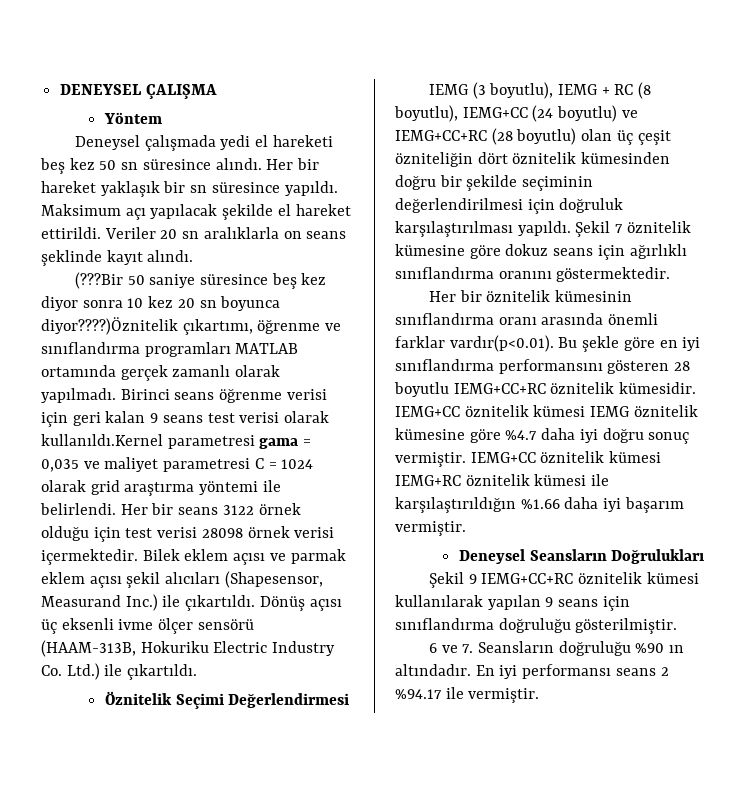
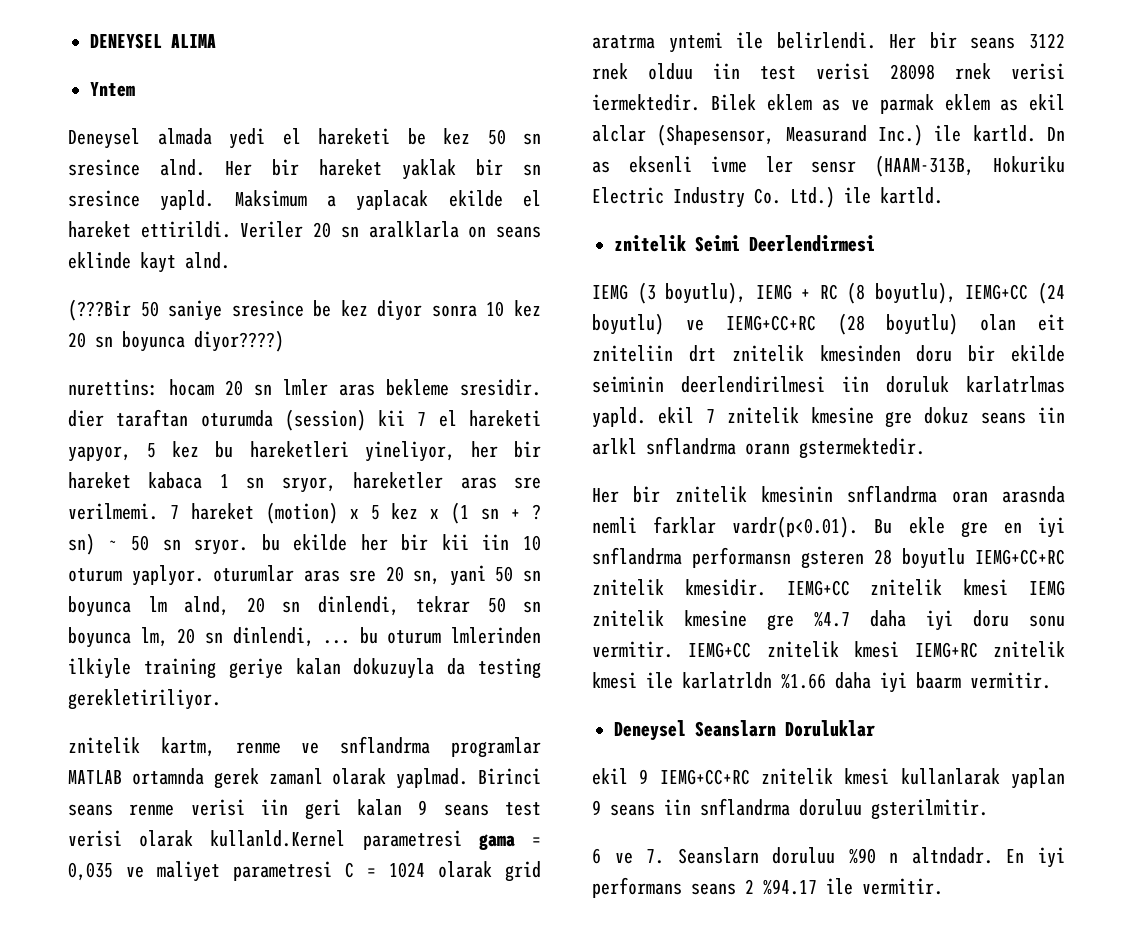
- DENEYSEL ÇALIŞMA
- Yöntem
- Deneysel çalışmada yedi el hareketi beş kez 50 sn süresince alındı.
+ DENEYSEL ALIMA
+ Yntem
+ Deneysel almada yedi el hareketi be kez 50 sn sresince alnd.
- Her bir hareket yaklaşık bir sn süresince yapıldı. Maksimum açı yapılacak şekilde el hareket ettirildi.
+ Her bir hareket yaklak bir sn sresince yapld. Maksimum a yaplacak ekilde el hareket ettirildi.
- Veriler 20 sn aralıklarla on seans şeklinde kayıt alındı.
+ Veriler 20 sn aralklarla on seans eklinde kayt alnd.
- (???Bir 50 saniye süresince beş kez diyor sonra 10 kez 20 sn boyunca diyor????)Öznitelik çıkartımı, öğrenme ve sınıflandırma programları MATLAB ortamında gerçek zamanlı olarak yapılmadı. Birinci seans öğrenme verisi için geri kalan 9 seans test verisi olarak kullanıldı.Kernel parametresi gama = 0,035 ve maliyet parametresi C = 1024 olarak grid araştırma yöntemi ile belirlendi.
+ (???Bir 50 saniye sresince be kez diyor sonra 10 kez 20 sn boyunca diyor????)
+ nurettins: hocam 20 sn lmler aras bekleme sresidir. dier taraftan oturumda (session) kii 7 el hareketi yapyor, 5 kez bu hareketleri yineliyor, her bir hareket kabaca 1 sn sryor, hareketler aras sre verilmemi. 7 hareket (motion) x 5 kez x (1 sn + ? sn) ~ 50 sn sryor. bu ekilde her bir kii iin 10 oturum yaplyor. oturumlar aras sre 20 sn, yani 50 sn boyunca lm alnd, 20 sn dinlendi, tekrar 50 sn boyunca lm, 20 sn dinlendi, ... bu oturum lmlerinden ilkiyle training geriye kalan dokuzuyla da testing gerekletiriliyor.
+ znitelik kartm, renme ve snflandrma programlar MATLAB ortamnda gerek zamanl olarak yaplmad. Birinci seans renme verisi iin geri kalan 9 seans test verisi olarak kullanld.Kernel parametresi gama = 0,035 ve maliyet parametresi C = 1024 olarak grid aratrma yntemi ile belirlendi.
- Her bir seans 3122 örnek olduğu için test verisi 28098 örnek verisi içermektedir.
+ Her bir seans 3122 rnek olduu iin test verisi 28098 rnek verisi iermektedir.
- Bilek eklem açısı ve parmak eklem açısı şekil alıcıları (Shapesensor, Measurand Inc.) ile çıkartıldı. Dönüş açısı üç eksenli ivme ölçer sensörü (HAAM-313B, Hokuriku Electric Industry Co. Ltd.) ile çıkartıldı.
- Öznitelik Seçimi Değerlendirmesi
+ Bilek eklem as ve parmak eklem as ekil alclar (Shapesensor, Measurand Inc.) ile kartld. Dn as eksenli ivme ler sensr (HAAM-313B, Hokuriku Electric Industry Co. Ltd.) ile kartld.
+ znitelik Seimi Deerlendirmesi
- IEMG (3 boyutlu), IEMG + RC (8 boyutlu), IEMG+CC (24 boyutlu) ve IEMG+CC+RC (28 boyutlu) olan üç çeşit özniteliğin dört öznitelik kümesinden doğru bir şekilde seçiminin değerlendirilmesi için doğruluk karşılaştırılması yapıldı. Şekil 7 öznitelik kümesine göre dokuz seans için ağırlıklı sınıflandırma oranını göstermektedir.
- Her bir öznitelik kümesinin sınıflandırma oranı arasında önemli farklar vardır(p<0.01). Bu şekle göre en iyi sınıflandırma performansını gösteren 28 boyutlu IEMG+CC+RC öznitelik kümesidir. IEMG+CC öznitelik kümesi IEMG öznitelik kümesine göre %4.7 daha iyi doğru sonuç vermiştir. IEMG+CC öznitelik kümesi IEMG+RC öznitelik kümesi ile karşılaştırıldığın %1.66 daha iyi başarım vermiştir.
- Deneysel Seansların Doğrulukları
- Şekil 9 IEMG+CC+RC öznitelik kümesi kullanılarak yapılan 9 seans için sınıflandırma doğruluğu gösterilmiştir.
- 6 ve 7. Seansların doğruluğu %90 ın altındadır.
+ IEMG (3 boyutlu), IEMG + RC (8 boyutlu), IEMG+CC (24 boyutlu) ve IEMG+CC+RC (28 boyutlu) olan eit zniteliin drt znitelik kmesinden doru bir ekilde seiminin deerlendirilmesi iin doruluk karlatrlmas yapld. ekil 7 znitelik kmesine gre dokuz seans iin arlkl snflandrma orann gstermektedir.
+ Her bir znitelik kmesinin snflandrma oran arasnda nemli farklar vardr(p<0.01). Bu ekle gre en iyi snflandrma performansn gsteren 28 boyutlu IEMG+CC+RC znitelik kmesidir. IEMG+CC znitelik kmesi IEMG znitelik kmesine gre %4.7 daha iyi doru sonu vermitir. IEMG+CC znitelik kmesi IEMG+RC znitelik kmesi ile karlatrldn %1.66 daha iyi baarm vermitir.
+ Deneysel Seanslarn Doruluklar
+ ekil 9 IEMG+CC+RC znitelik kmesi kullanlarak yaplan 9 seans iin snflandrma doruluu gsterilmitir.
+ 6 ve 7. Seanslarn doruluu %90 n altndadr.
- En iyi performansı seans 2 %94.17 ile vermiştir.
+ En iyi performans seans 2 %94.17 ile vermitir.

